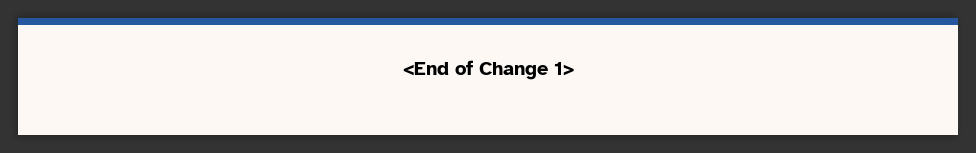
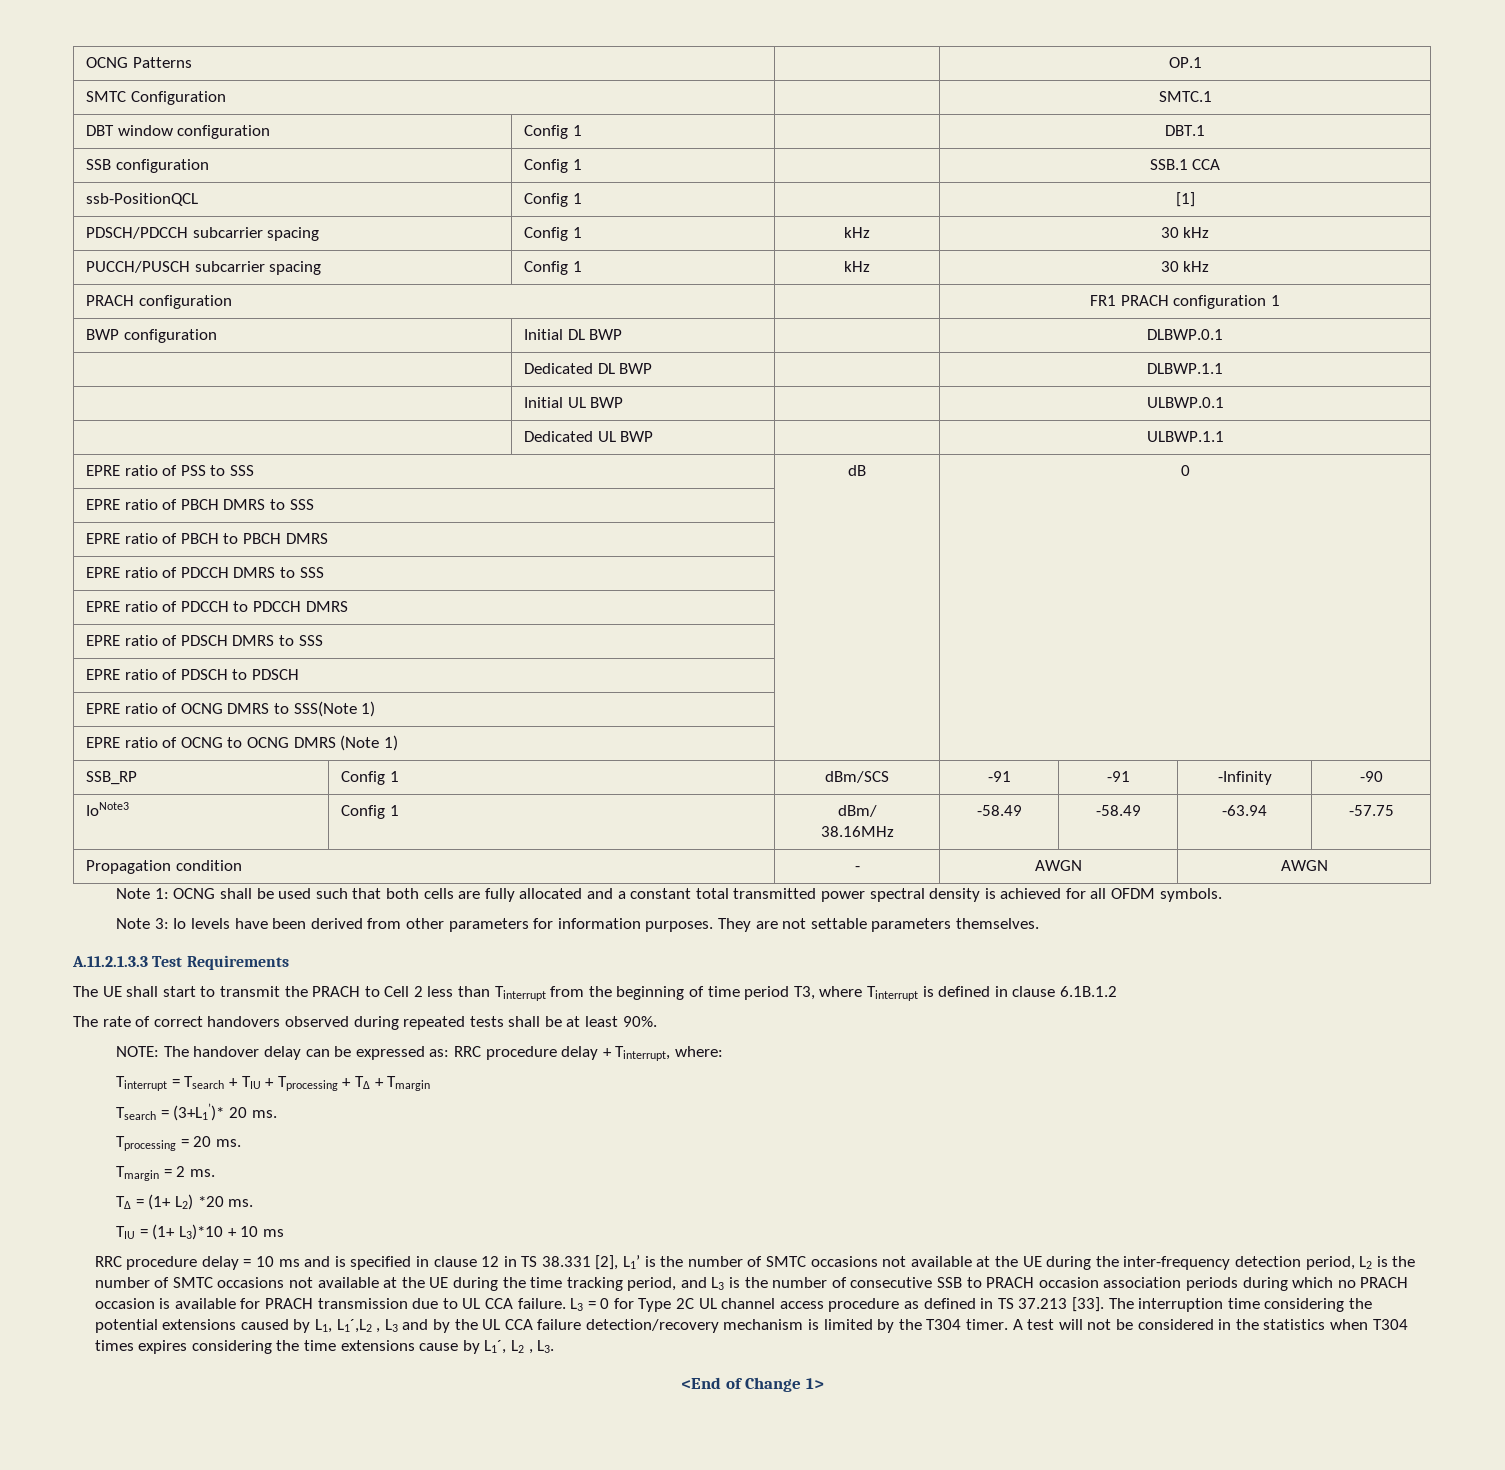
+ OCNG Patterns | | OP.1
+ SMTC Configuration | | SMTC.1
+ DBT window configuration | Config 1 | | DBT.1
+ SSB configuration | Config 1 | | SSB.1 CCA
+ ssb-PositionQCL | Config 1 | | [1]
+ PDSCH/PDCCH subcarrier spacing | Config 1 | kHz | 30 kHz
+ PUCCH/PUSCH subcarrier spacing | Config 1 | kHz | 30 kHz
+ PRACH configuration | | FR1 PRACH configuration 1
+ BWP configuration | Initial DL BWP | | DLBWP.0.1
+ | Dedicated DL BWP | | DLBWP.1.1
+ | Initial UL BWP | | ULBWP.0.1
+ | Dedicated UL BWP | | ULBWP.1.1
+ EPRE ratio of PSS to SSS | dB | 0
+ EPRE ratio of PBCH DMRS to SSS | |
+ EPRE ratio of PBCH to PBCH DMRS | |
+ EPRE ratio of PDCCH DMRS to SSS | |
+ EPRE ratio of PDCCH to PDCCH DMRS | |
+ EPRE ratio of PDSCH DMRS to SSS | |
+ EPRE ratio of PDSCH to PDSCH | |
+ EPRE ratio of OCNG DMRS to SSS(Note 1) | |
+ EPRE ratio of OCNG to OCNG DMRS (Note 1) | |
+ SSB_RP | Config 1 | dBm/SCS | -91 | -91 | -Infinity | -90
+ IoNote3 | Config 1 | dBm/
+ 38.16MHz | -58.49 | -58.49 | -63.94 | -57.75
+ Propagation condition | - | AWGN | AWGN
+ Note 1: OCNG shall be used such that both cells are fully allocated and a constant total transmitted power spectral density is achieved for all OFDM symbols.
+ Note 3: Io levels have been derived from other parameters for information purposes. They are not settable parameters themselves.
+ A.11.2.1.3.3 Test Requirements
+ The UE shall start to transmit the PRACH to Cell 2 less than Tinterrupt from the beginning of time period T3, where Tinterrupt is defined in clause 6.1B.1.2
+ The rate of correct handovers observed during repeated tests shall be at least 90%.
+ NOTE: The handover delay can be expressed as: RRC procedure delay + Tinterrupt, where:
+ Tinterrupt = Tsearch + TIU + Tprocessing + T∆ + Tmargin
+ Tsearch = (3+L1’)* 20 ms.
+ Tprocessing = 20 ms.
+ Tmargin = 2 ms.
+ T∆ = (1+ L2) *20 ms.
+ TIU = (1+ L3)*10 + 10 ms
+ RRC procedure delay = 10 ms and is specified in clause 12 in TS 38.331 [2], L1’ is the number of SMTC occasions not available at the UE during the inter-frequency detection period, L2 is the number of SMTC occasions not available at the UE during the time tracking period, and L3 is the number of consecutive SSB to PRACH occasion association periods during which no PRACH occasion is available for PRACH transmission due to UL CCA failure. L3 = 0 for Type 2C UL channel access procedure as defined in TS 37.213 [33]. The interruption time considering the potential extensions caused by L1, L1´,L2 , L3 and by the UL CCA failure detection/recovery mechanism is limited by the T304 timer. A test will not be considered in the statistics when T304 times expires considering the time extensions cause by L1´, L2 , L3.

